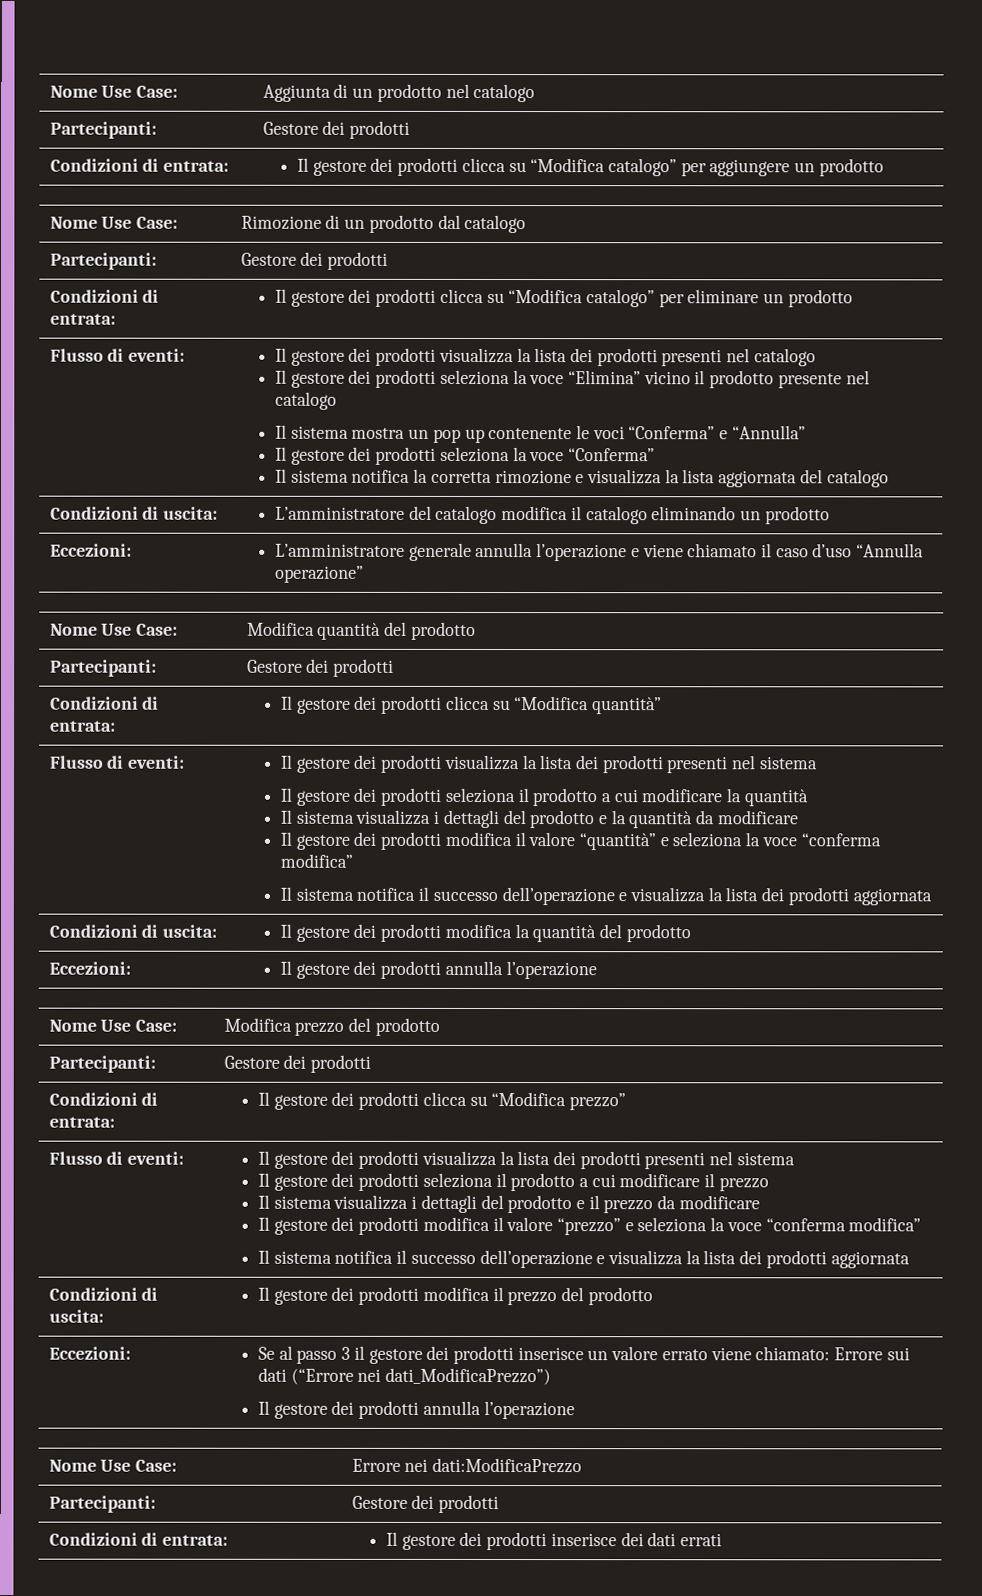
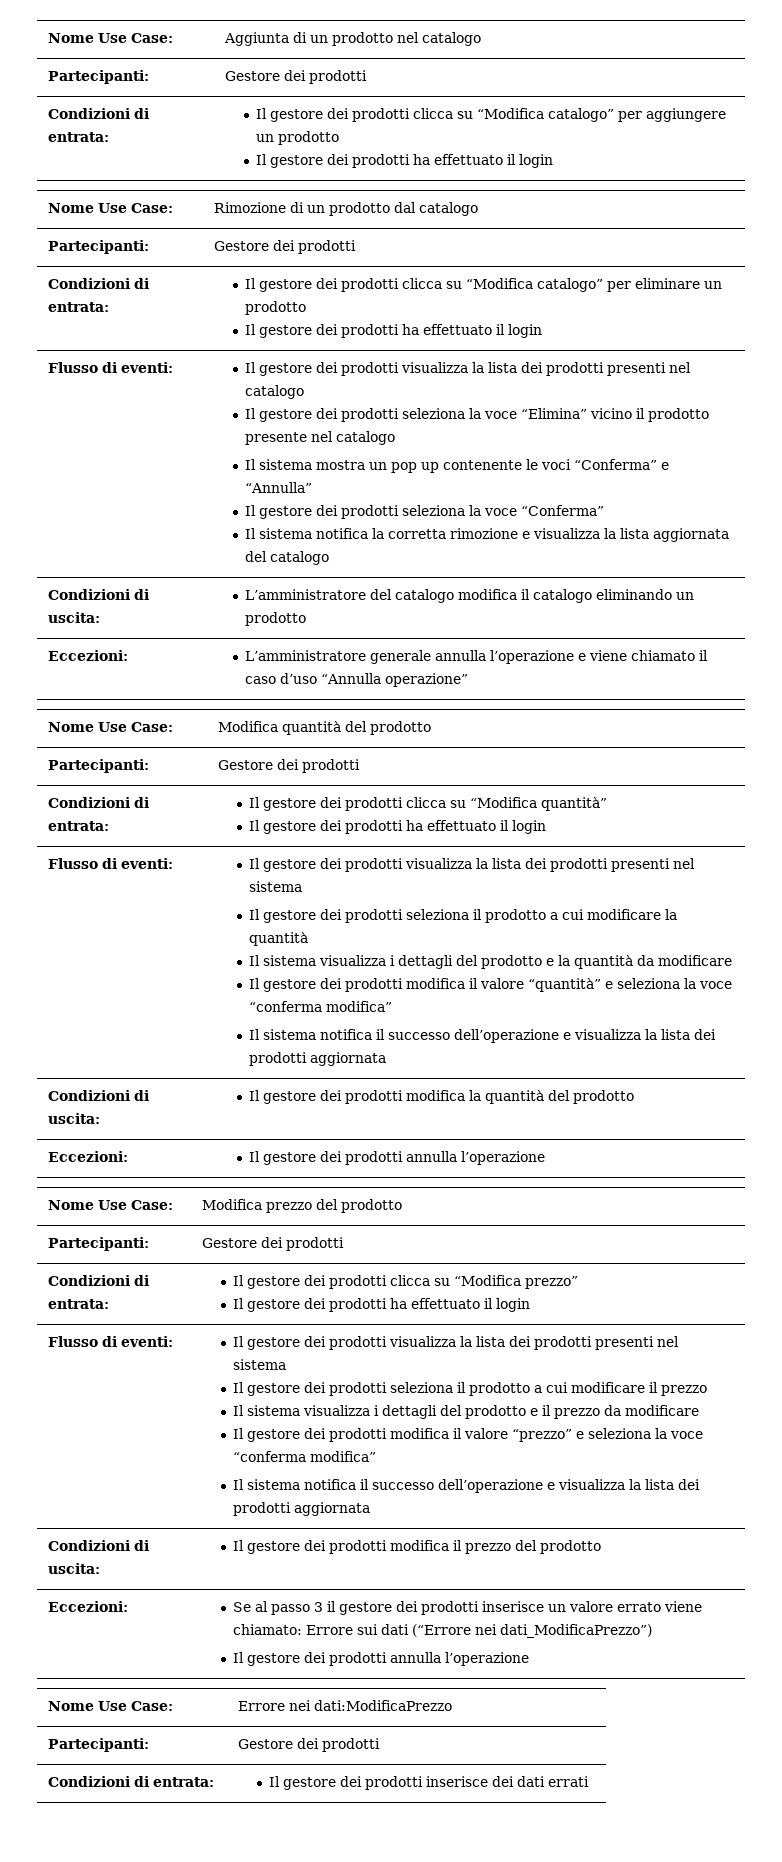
  Condizioni di entrata: | Il gestore dei prodotti clicca su “Modifica catalogo” per aggiungere un prodotto
+ Il gestore dei prodotti ha effettuato il login
  Condizioni di entrata: | Il gestore dei prodotti clicca su “Modifica catalogo” per eliminare un prodotto
+ Il gestore dei prodotti ha effettuato il login
  Condizioni di entrata: | Il gestore dei prodotti clicca su “Modifica quantità”
+ Il gestore dei prodotti ha effettuato il login
  Condizioni di entrata: | Il gestore dei prodotti clicca su “Modifica prezzo”
+ Il gestore dei prodotti ha effettuato il login

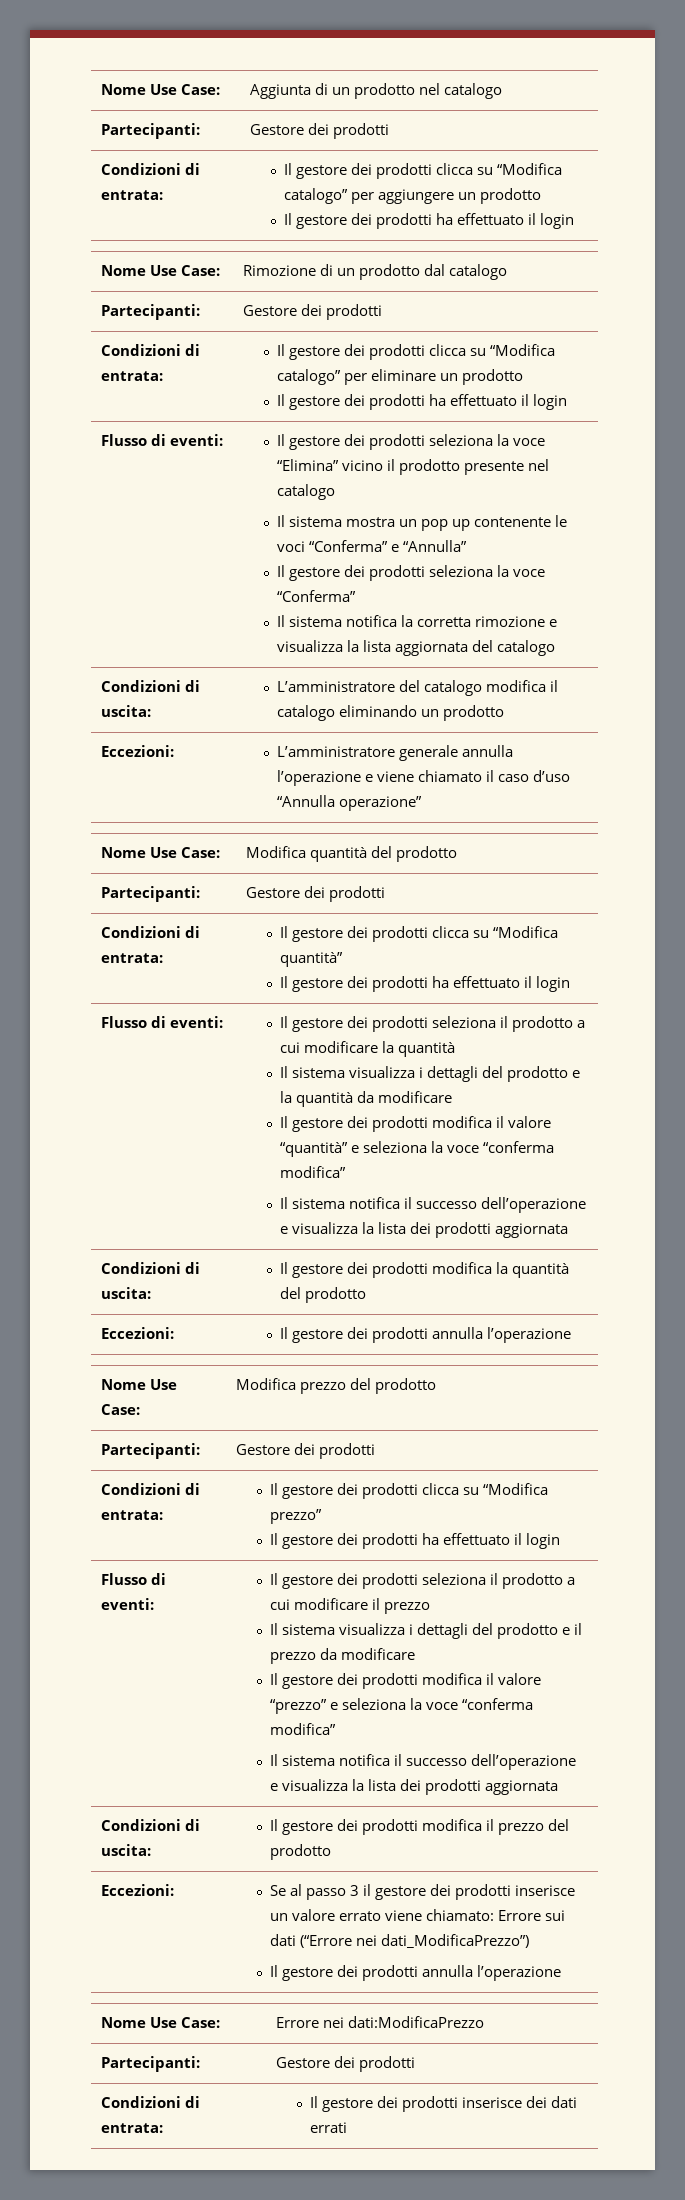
- Il gestore dei prodotti visualizza la lista dei prodotti presenti nel catalogo
  Condizioni di entrata: | Il gestore dei prodotti clicca su “Modifica quantità”
  Il gestore dei prodotti ha effettuato il login
- Flusso di eventi: | Il gestore dei prodotti visualizza la lista dei prodotti presenti nel sistema
- Il gestore dei prodotti seleziona il prodotto a cui modificare la quantità
+ Flusso di eventi: | Il gestore dei prodotti seleziona il prodotto a cui modificare la quantità
  Condizioni di entrata: | Il gestore dei prodotti clicca su “Modifica prezzo”
  Il gestore dei prodotti ha effettuato il login
- Flusso di eventi: | Il gestore dei prodotti visualizza la lista dei prodotti presenti nel sistema
- Il gestore dei prodotti seleziona il prodotto a cui modificare il prezzo
+ Flusso di eventi: | Il gestore dei prodotti seleziona il prodotto a cui modificare il prezzo

